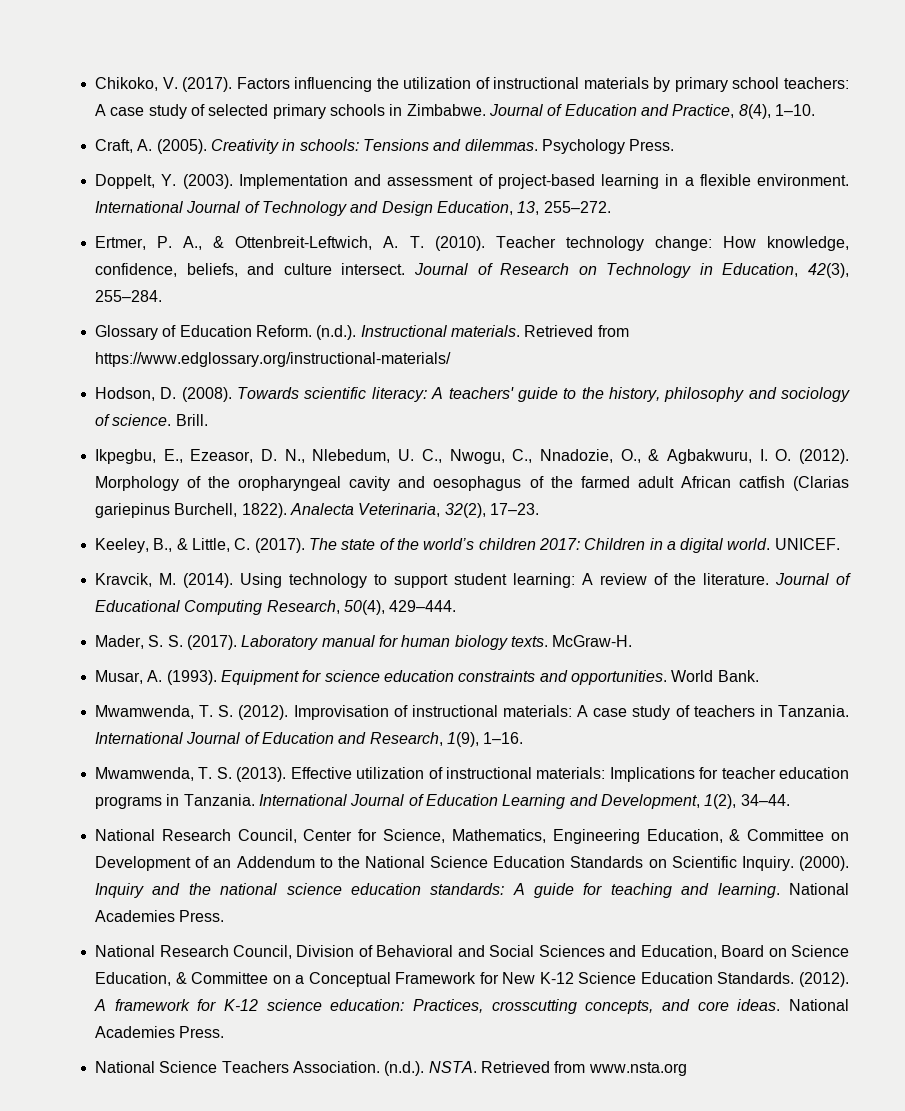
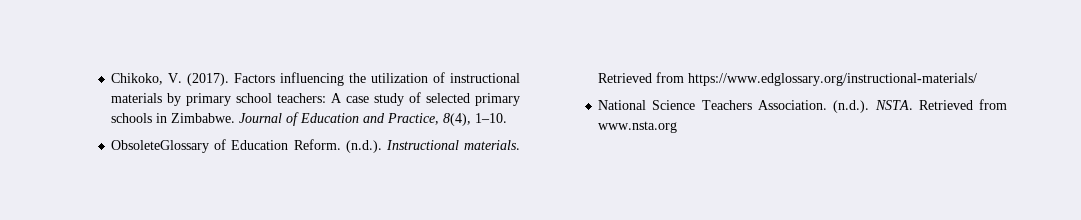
- Craft, A. (2005). Creativity in schools: Tensions and dilemmas. Psychology Press.
- Doppelt, Y. (2003). Implementation and assessment of project-based learning in a flexible environment. International Journal of Technology and Design Education, 13, 255–272.
- Ertmer, P. A., & Ottenbreit-Leftwich, A. T. (2010). Teacher technology change: How knowledge, confidence, beliefs, and culture intersect. Journal of Research on Technology in Education, 42(3), 255–284.
- Glossary of Education Reform.
+ ObsoleteGlossary of Education Reform.
- Hodson, D. (2008). Towards scientific literacy: A teachers' guide to the history, philosophy and sociology of science. Brill.
- Ikpegbu, E., Ezeasor, D. N., Nlebedum, U. C., Nwogu, C., Nnadozie, O., & Agbakwuru, I. O. (2012). Morphology of the oropharyngeal cavity and oesophagus of the farmed adult African catfish (Clarias gariepinus Burchell, 1822). Analecta Veterinaria, 32(2), 17–23.
- Keeley, B., & Little, C. (2017). The state of the world’s children 2017: Children in a digital world. UNICEF.
- Kravcik, M. (2014). Using technology to support student learning: A review of the literature. Journal of Educational Computing Research, 50(4), 429–444.
- Mader, S. S. (2017). Laboratory manual for human biology texts. McGraw-H.
- Musar, A. (1993). Equipment for science education constraints and opportunities. World Bank.
- Mwamwenda, T. S. (2012). Improvisation of instructional materials: A case study of teachers in Tanzania. International Journal of Education and Research, 1(9), 1–16.
- Mwamwenda, T. S. (2013). Effective utilization of instructional materials: Implications for teacher education programs in Tanzania. International Journal of Education Learning and Development, 1(2), 34–44.
- National Research Council, Center for Science, Mathematics, Engineering Education, & Committee on Development of an Addendum to the National Science Education Standards on Scientific Inquiry. (2000). Inquiry and the national science education standards: A guide for teaching and learning. National Academies Press.
- National Research Council, Division of Behavioral and Social Sciences and Education, Board on Science Education, & Committee on a Conceptual Framework for New K-12 Science Education Standards. (2012). A framework for K-12 science education: Practices, crosscutting concepts, and core ideas. National Academies Press.

